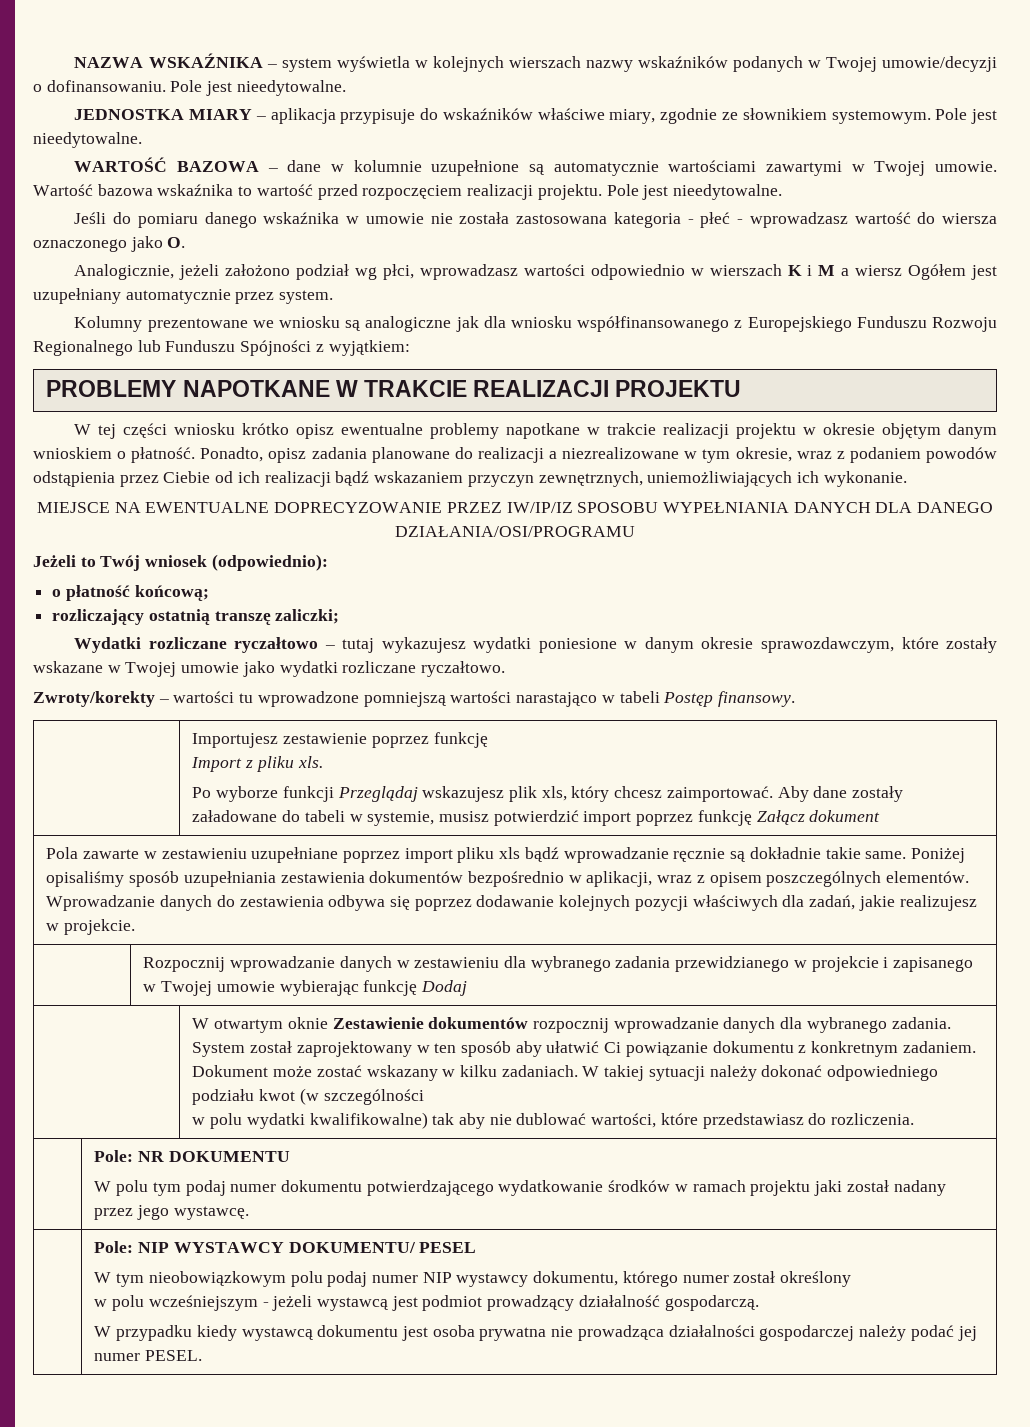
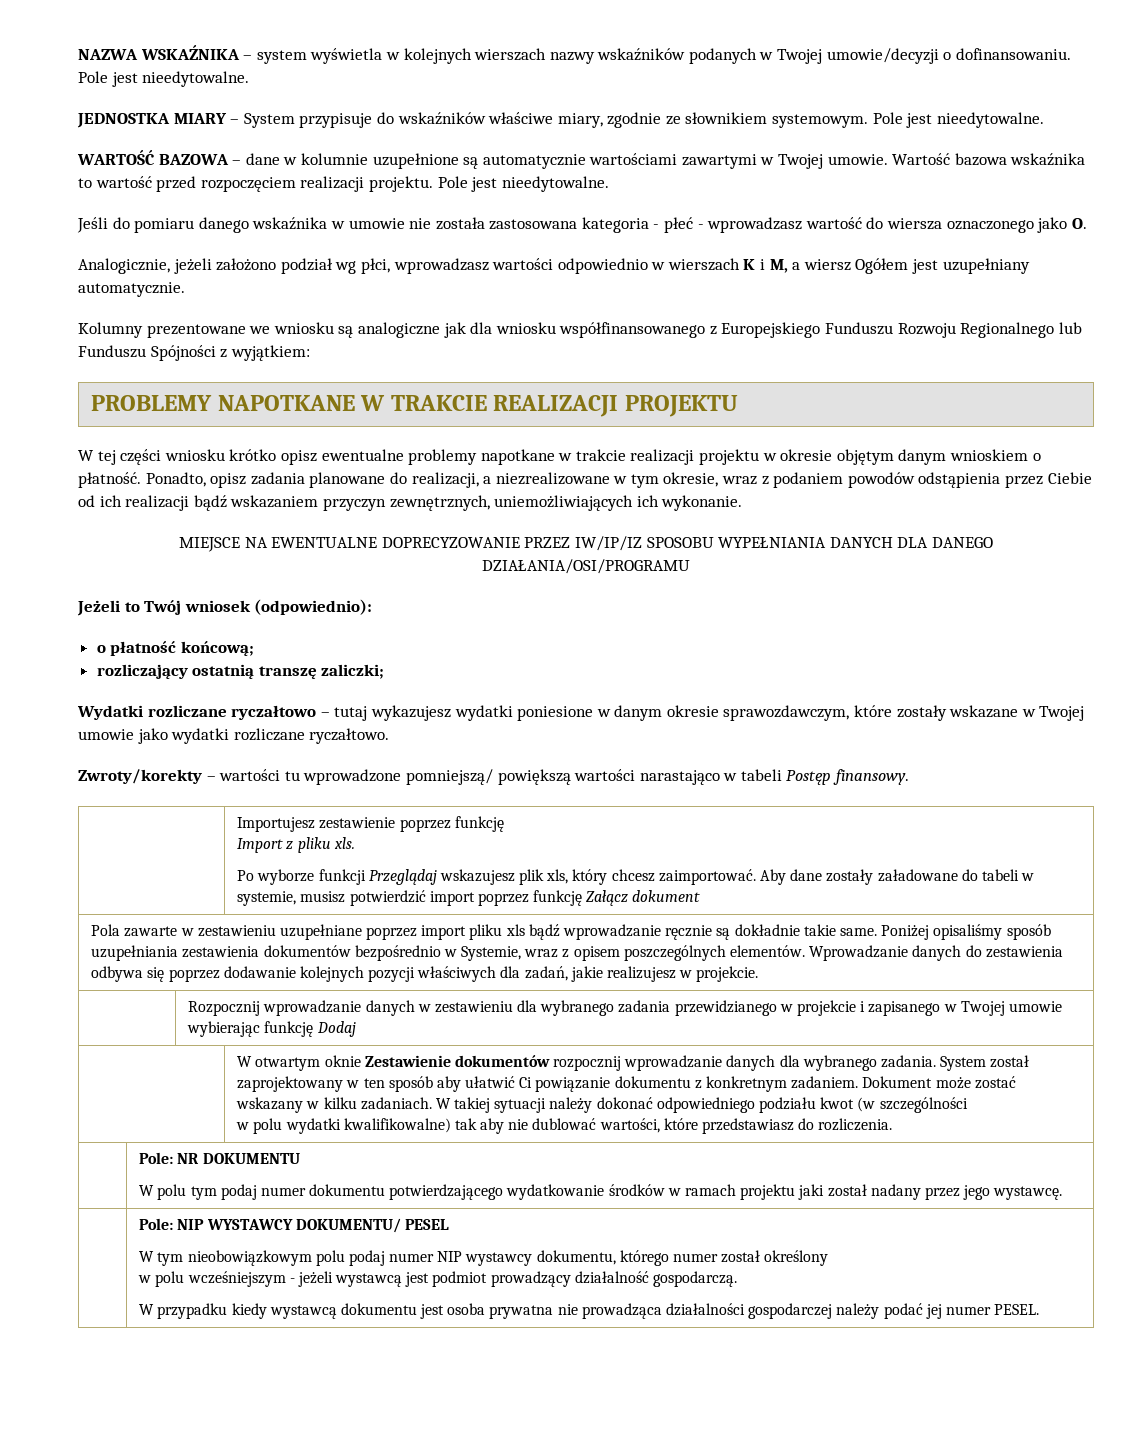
- JEDNOSTKA MIARY – aplikacja przypisuje do wskaźników właściwe miary, zgodnie ze słownikiem systemowym.
+ JEDNOSTKA MIARY – System przypisuje do wskaźników właściwe miary, zgodnie ze słownikiem systemowym.
- Analogicznie, jeżeli założono podział wg płci, wprowadzasz wartości odpowiednio w wierszach K i M a wiersz Ogółem jest uzupełniany automatycznie przez system.
+ Analogicznie, jeżeli założono podział wg płci, wprowadzasz wartości odpowiednio w wierszach K i M, a wiersz Ogółem jest uzupełniany automatycznie.
- Ponadto, opisz zadania planowane do realizacji a niezrealizowane w tym okresie, wraz z podaniem powodów odstąpienia przez Ciebie od ich realizacji bądź wskazaniem przyczyn zewnętrznych, uniemożliwiających ich wykonanie.
+ Ponadto, opisz zadania planowane do realizacji, a niezrealizowane w tym okresie, wraz z podaniem powodów odstąpienia przez Ciebie od ich realizacji bądź wskazaniem przyczyn zewnętrznych, uniemożliwiających ich wykonanie.
- Zwroty/korekty – wartości tu wprowadzone pomniejszą wartości narastająco w tabeli Postęp finansowy.
+ Zwroty/korekty – wartości tu wprowadzone pomniejszą/ powiększą wartości narastająco w tabeli Postęp finansowy.
- Poniżej opisaliśmy sposób uzupełniania zestawienia dokumentów bezpośrednio w aplikacji, wraz z opisem poszczególnych elementów.
+ Poniżej opisaliśmy sposób uzupełniania zestawienia dokumentów bezpośrednio w Systemie, wraz z opisem poszczególnych elementów.

